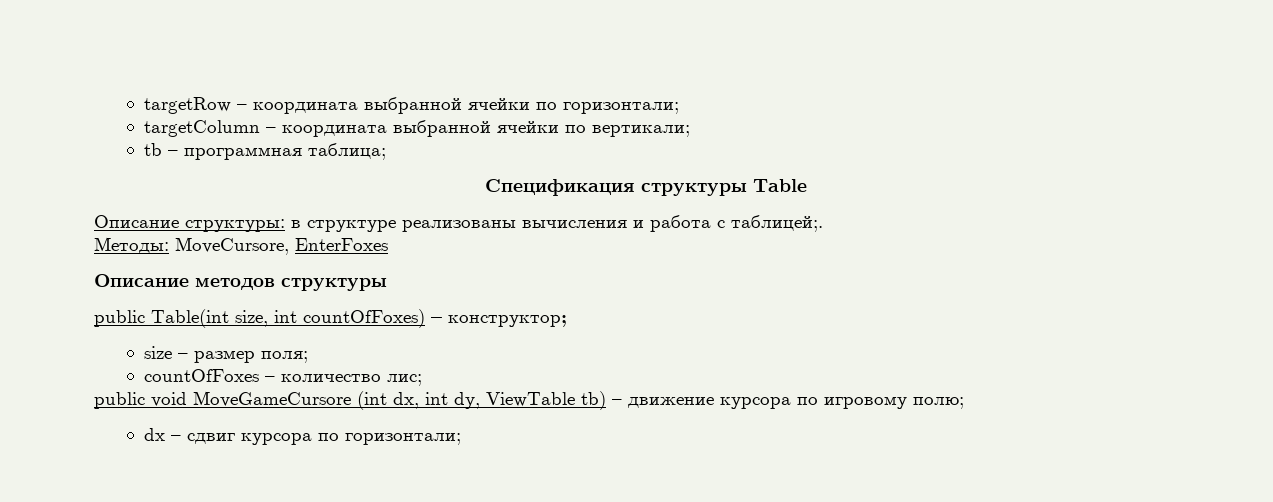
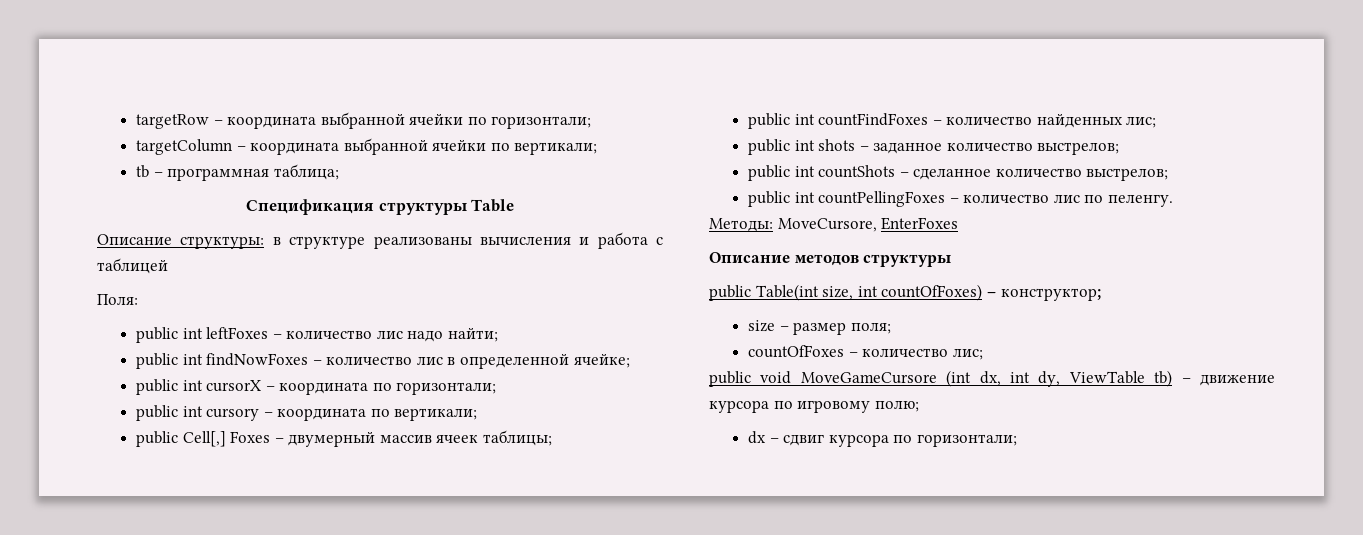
- Описание структуры: в структуре реализованы вычисления и работа с таблицей;.
+ Описание структуры: в структуре реализованы вычисления и работа с таблицей
+ Поля:
+ public int leftFoxes – количество лис надо найти;
+ public int findNowFoxes – количество лис в определенной ячейке;
+ public int cursorX – координата по горизонтали;
+ public int cursory – координата по вертикали;
+ public Cell[,] Foxes – двумерный массив ячеек таблицы;
+ public int countFindFoxes – количество найденных лис;
+ public int shots – заданное количество выстрелов;
+ public int countShots – сделанное количество выстрелов;
+ public int countPellingFoxes – количество лис по пеленгу.

